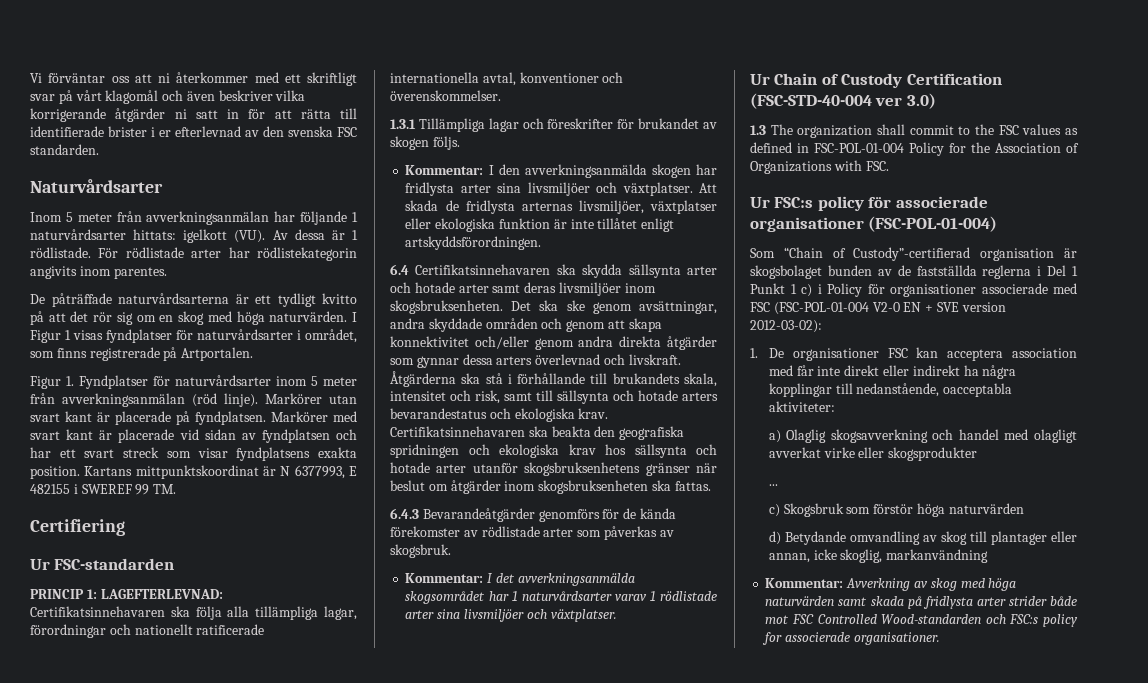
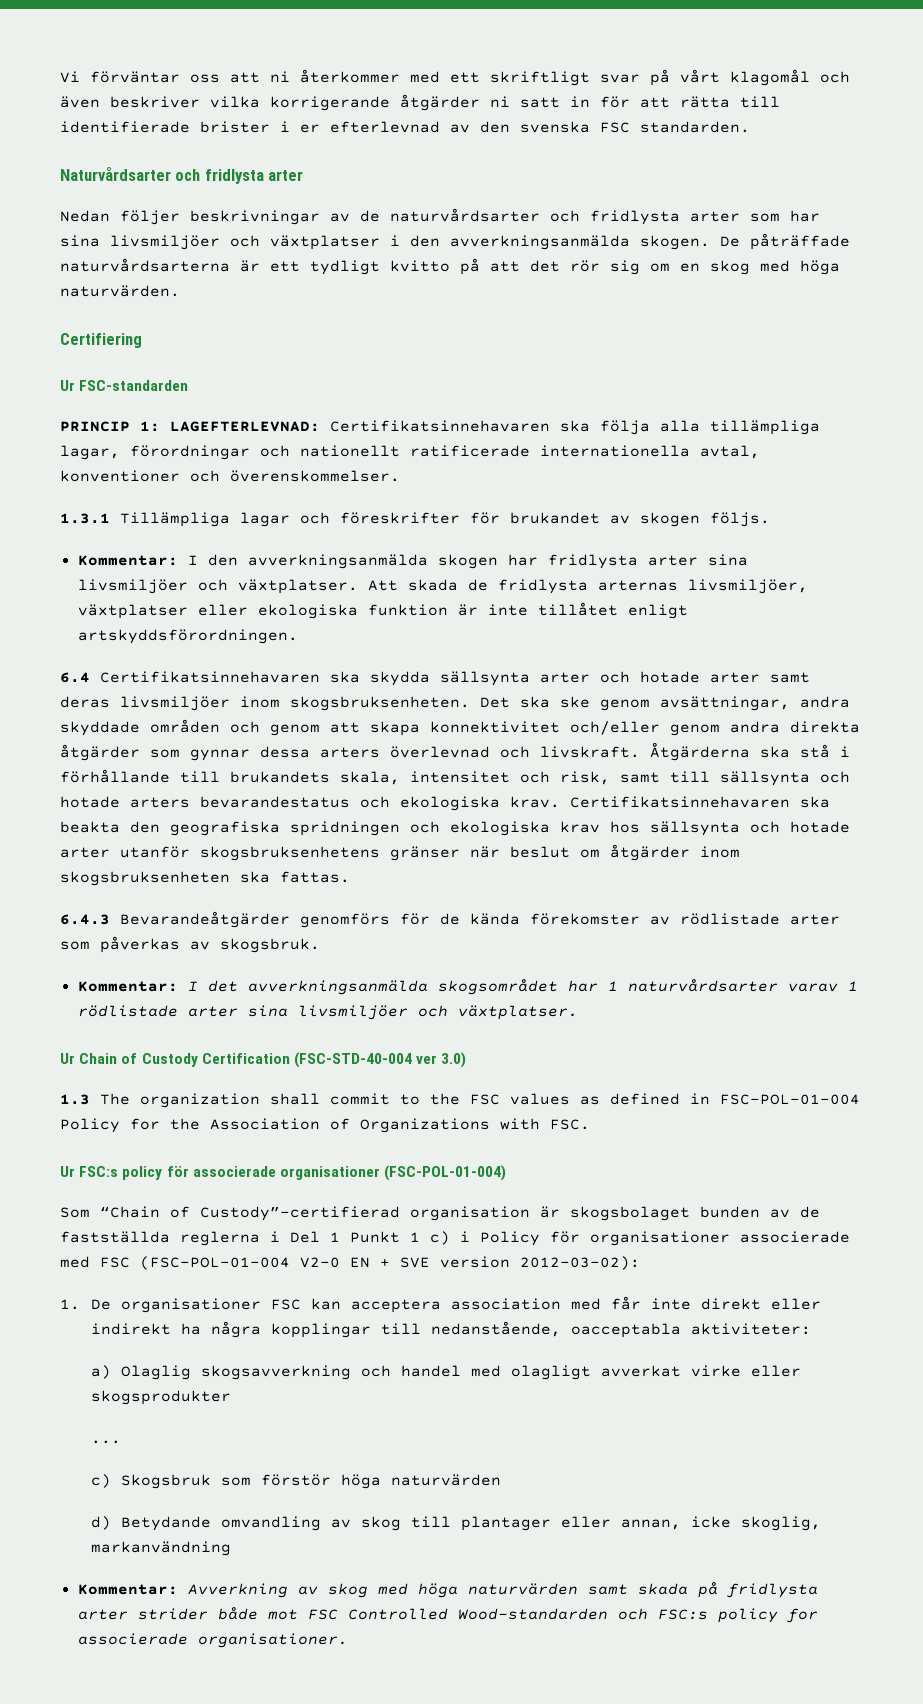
- Naturvårdsarter
- Inom 5 meter från avverkningsanmälan har följande 1 naturvårdsarter hittats: igelkott (VU). Av dessa är 1 rödlistade. För rödlistade arter har rödlistekategorin angivits inom parentes.
- De påträffade naturvårdsarterna är ett tydligt kvitto på att det rör sig om en skog med höga naturvärden. I Figur 1 visas fyndplatser för naturvårdsarter i området, som finns registrerade på Artportalen.
- Figur 1. Fyndplatser för naturvårdsarter inom 5 meter från avverkningsanmälan (röd linje). Markörer utan svart kant är placerade på fyndplatsen. Markörer med svart kant är placerade vid sidan av fyndplatsen och har ett svart streck som visar fyndplatsens exakta position. Kartans mittpunktskoordinat är N 6377993, E 482155 i SWEREF 99 TM.
+ Naturvårdsarter och fridlysta arter
+ Nedan följer beskrivningar av de naturvårdsarter och fridlysta arter som har sina livsmiljöer och växtplatser i den avverkningsanmälda skogen. De påträffade naturvårdsarterna är ett tydligt kvitto på att det rör sig om en skog med höga naturvärden.

